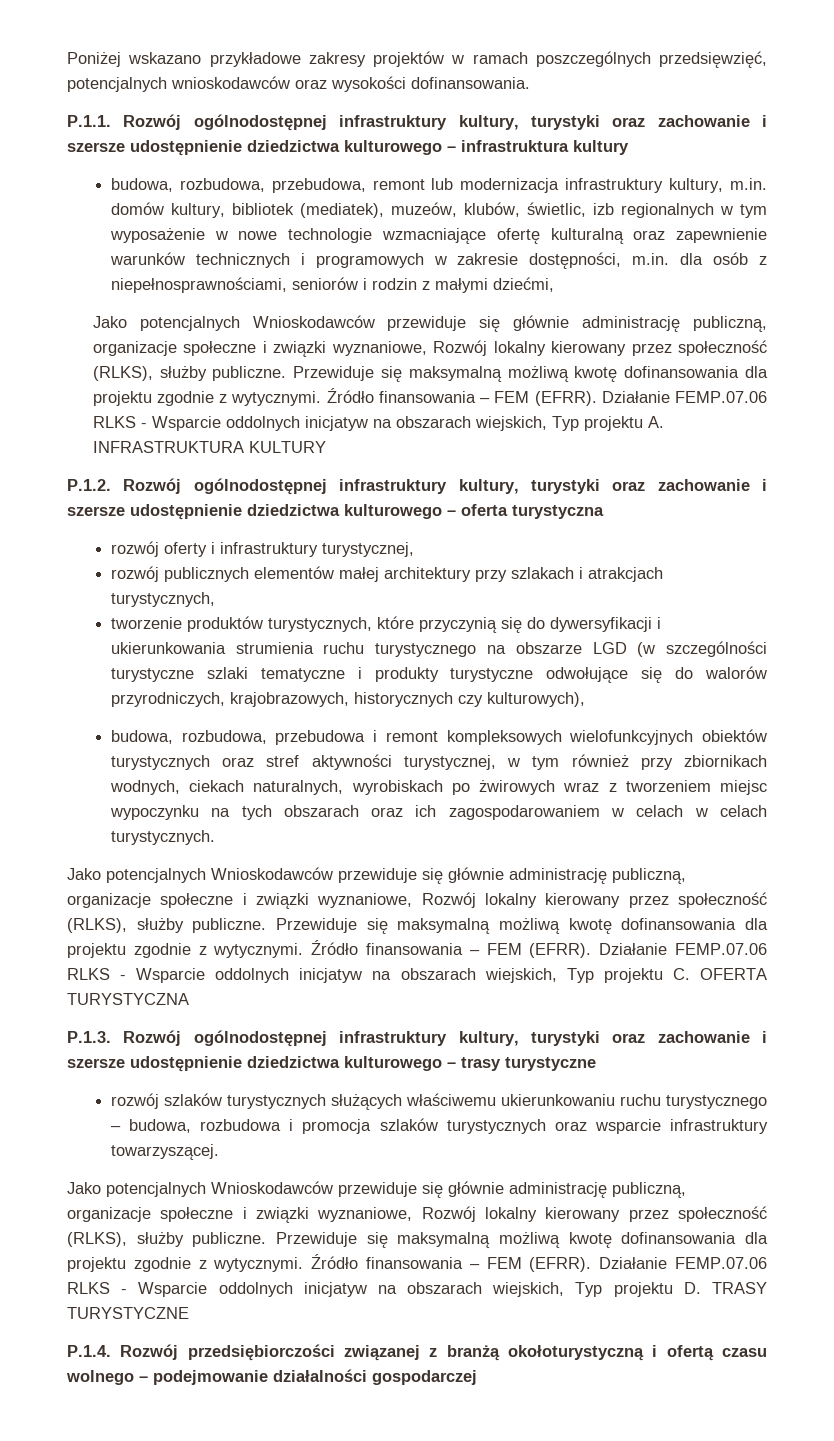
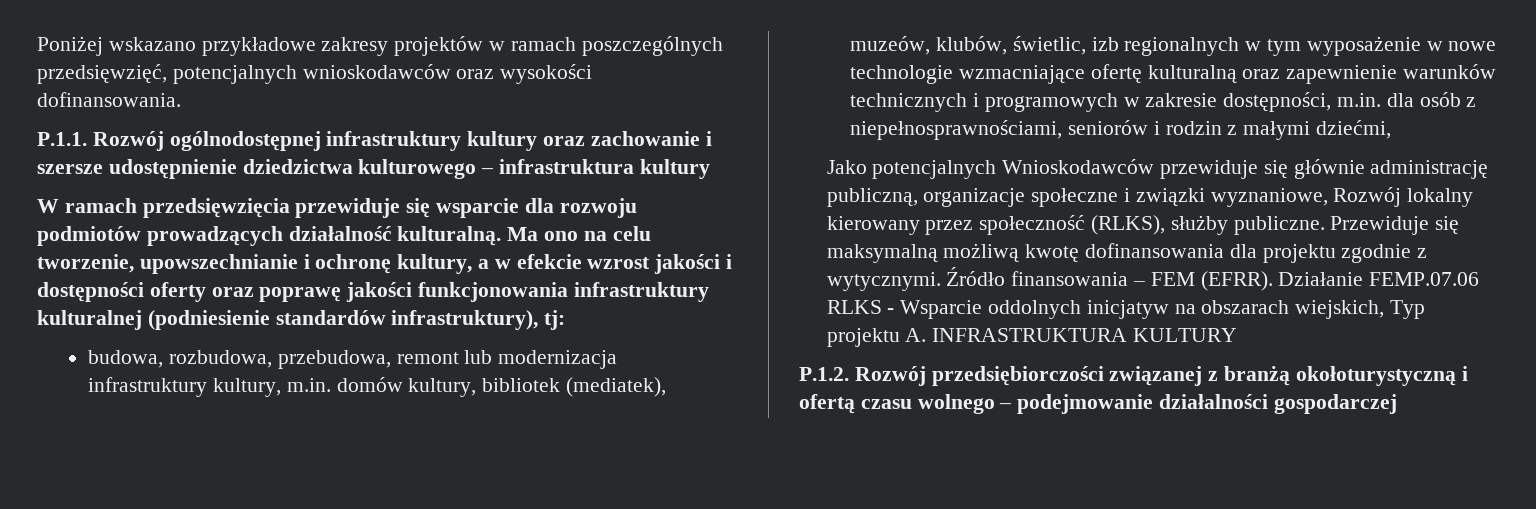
- P.1.1. Rozwój ogólnodostępnej infrastruktury kultury, turystyki oraz zachowanie i szersze udostępnienie dziedzictwa kulturowego – infrastruktura kultury
+ P.1.1. Rozwój ogólnodostępnej infrastruktury kultury oraz zachowanie i szersze udostępnienie dziedzictwa kulturowego – infrastruktura kultury
+ W ramach przedsięwzięcia przewiduje się wsparcie dla rozwoju podmiotów prowadzących działalność kulturalną. Ma ono na celu tworzenie, upowszechnianie i ochronę kultury, a w efekcie wzrost jakości i dostępności oferty oraz poprawę jakości funkcjonowania infrastruktury kulturalnej (podniesienie standardów infrastruktury), tj:
- P.1.2. Rozwój ogólnodostępnej infrastruktury kultury, turystyki oraz zachowanie i szersze udostępnienie dziedzictwa kulturowego – oferta turystyczna
- rozwój oferty i infrastruktury turystycznej,
- rozwój publicznych elementów małej architektury przy szlakach i atrakcjach turystycznych,
- tworzenie produktów turystycznych, które przyczynią się do dywersyfikacji i ukierunkowania strumienia ruchu turystycznego na obszarze LGD (w szczególności turystyczne szlaki tematyczne i produkty turystyczne odwołujące się do walorów przyrodniczych, krajobrazowych, historycznych czy kulturowych),
- budowa, rozbudowa, przebudowa i remont kompleksowych wielofunkcyjnych obiektów turystycznych oraz stref aktywności turystycznej, w tym również przy zbiornikach wodnych, ciekach naturalnych, wyrobiskach po żwirowych wraz z tworzeniem miejsc wypoczynku na tych obszarach oraz ich zagospodarowaniem w celach w celach turystycznych.
- Jako potencjalnych Wnioskodawców przewiduje się głównie administrację publiczną, organizacje społeczne i związki wyznaniowe, Rozwój lokalny kierowany przez społeczność (RLKS), służby publiczne. Przewiduje się maksymalną możliwą kwotę dofinansowania dla projektu zgodnie z wytycznymi. Źródło finansowania – FEM (EFRR). Działanie FEMP.07.06 RLKS - Wsparcie oddolnych inicjatyw na obszarach wiejskich, Typ projektu C. OFERTA TURYSTYCZNA
- P.1.3. Rozwój ogólnodostępnej infrastruktury kultury, turystyki oraz zachowanie i szersze udostępnienie dziedzictwa kulturowego – trasy turystyczne
- rozwój szlaków turystycznych służących właściwemu ukierunkowaniu ruchu turystycznego – budowa, rozbudowa i promocja szlaków turystycznych oraz wsparcie infrastruktury towarzyszącej.
- Jako potencjalnych Wnioskodawców przewiduje się głównie administrację publiczną, organizacje społeczne i związki wyznaniowe, Rozwój lokalny kierowany przez społeczność (RLKS), służby publiczne. Przewiduje się maksymalną możliwą kwotę dofinansowania dla projektu zgodnie z wytycznymi. Źródło finansowania – FEM (EFRR). Działanie FEMP.07.06 RLKS - Wsparcie oddolnych inicjatyw na obszarach wiejskich, Typ projektu D. TRASY TURYSTYCZNE
- P.1.4. Rozwój przedsiębiorczości związanej z branżą okołoturystyczną i ofertą czasu wolnego – podejmowanie działalności gospodarczej
+ P.1.2. Rozwój przedsiębiorczości związanej z branżą okołoturystyczną i ofertą czasu wolnego – podejmowanie działalności gospodarczej

